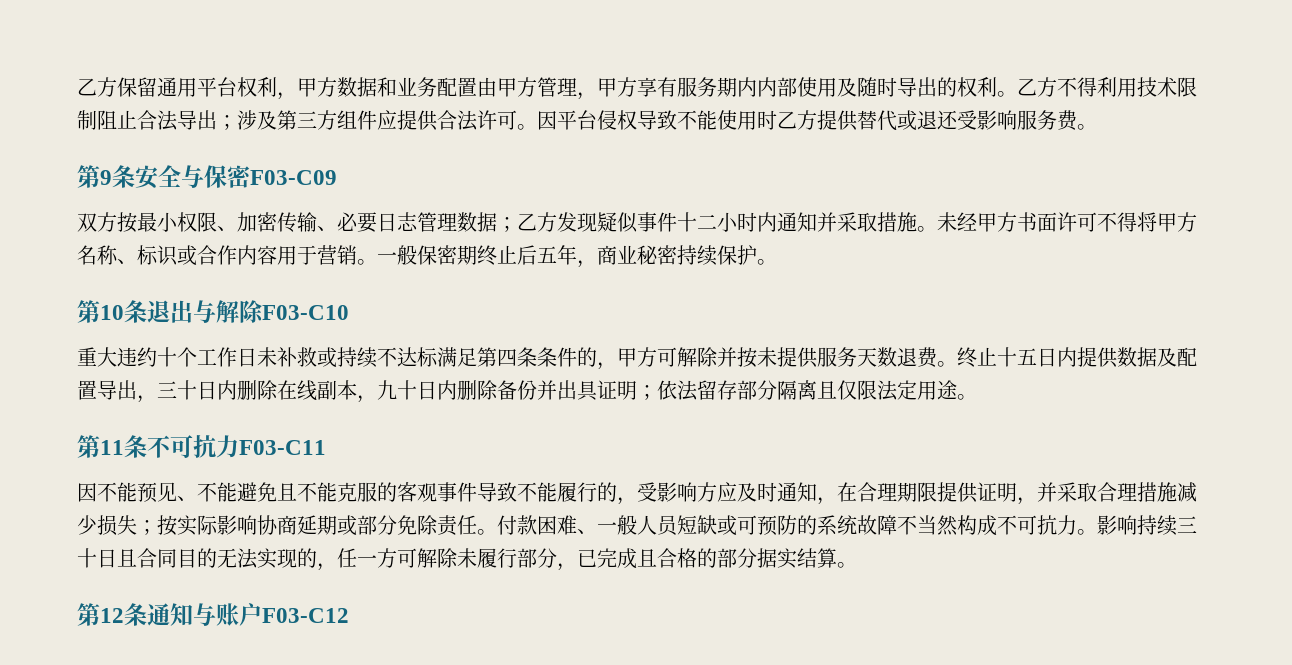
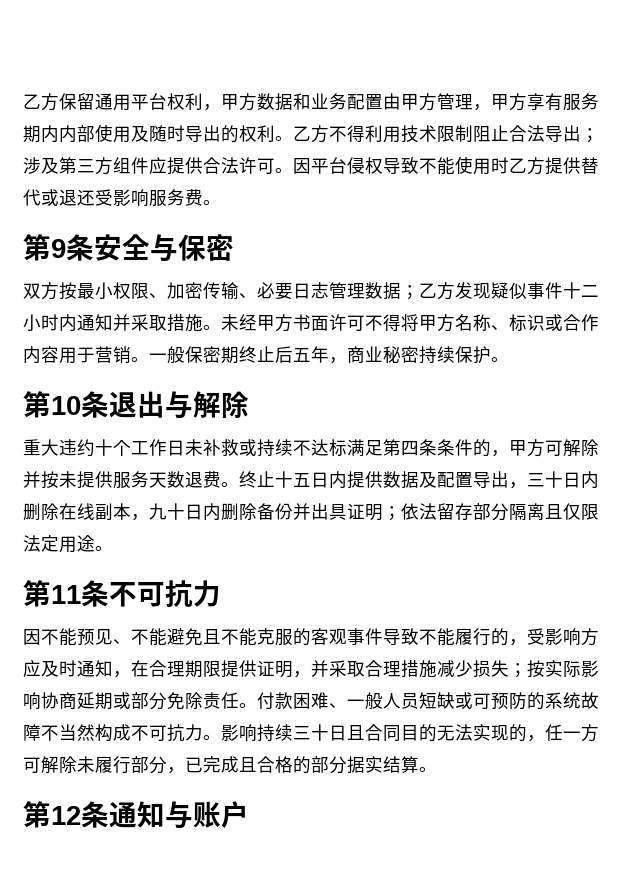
- 第9条安全与保密F03-C09
+ 第9条安全与保密
- 第10条退出与解除F03-C10
+ 第10条退出与解除
- 第11条不可抗力F03-C11
+ 第11条不可抗力
- 第12条通知与账户F03-C12
+ 第12条通知与账户

